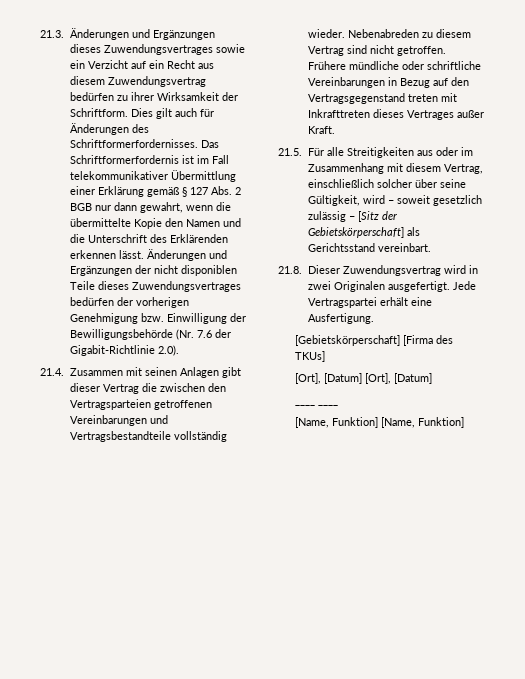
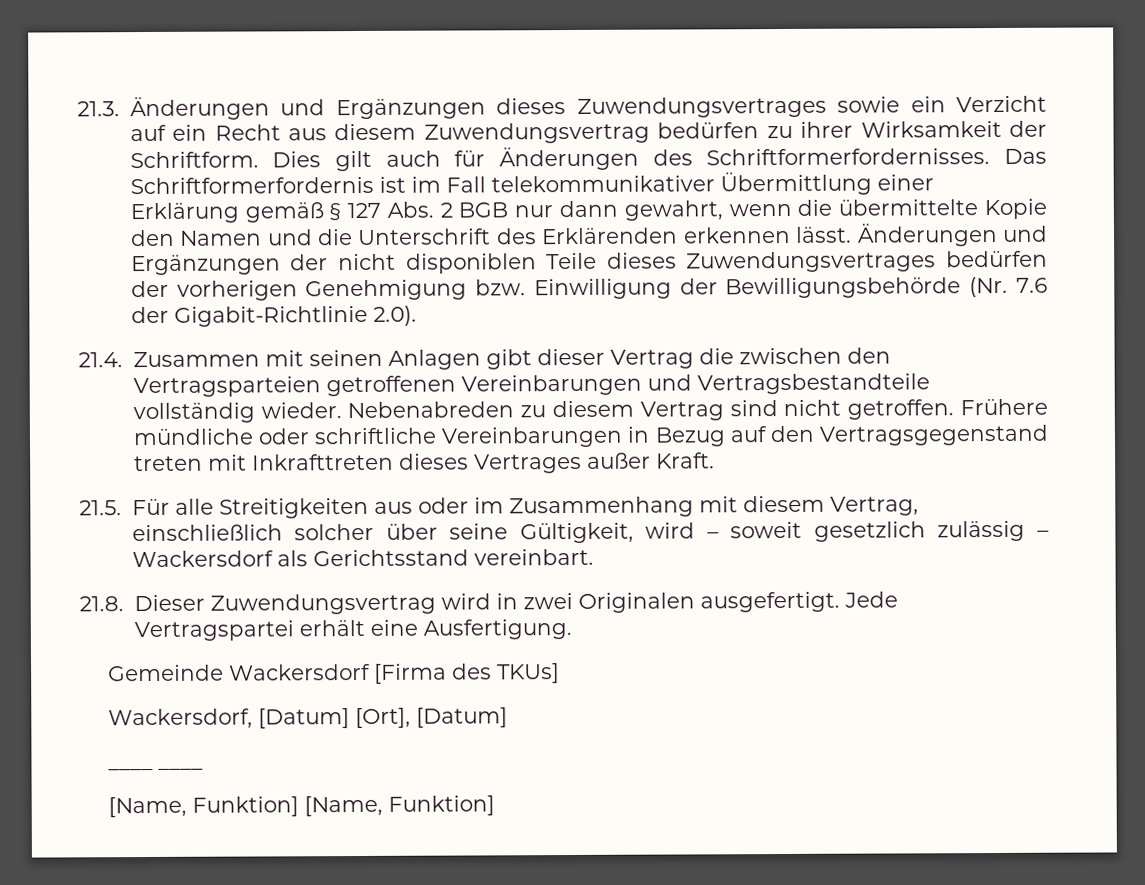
- 21.5. Für alle Streitigkeiten aus oder im Zusammenhang mit diesem Vertrag, einschließlich solcher über seine Gültigkeit, wird – soweit gesetzlich zulässig – [Sitz der Gebietskörperschaft] als Gerichtsstand vereinbart.
+ 21.5. Für alle Streitigkeiten aus oder im Zusammenhang mit diesem Vertrag, einschließlich solcher über seine Gültigkeit, wird – soweit gesetzlich zulässig – Wackersdorf als Gerichtsstand vereinbart.
- [Gebietskörperschaft] [Firma des TKUs]
+ Gemeinde Wackersdorf [Firma des TKUs]
- [Ort], [Datum] [Ort], [Datum]
+ Wackersdorf, [Datum] [Ort], [Datum]

